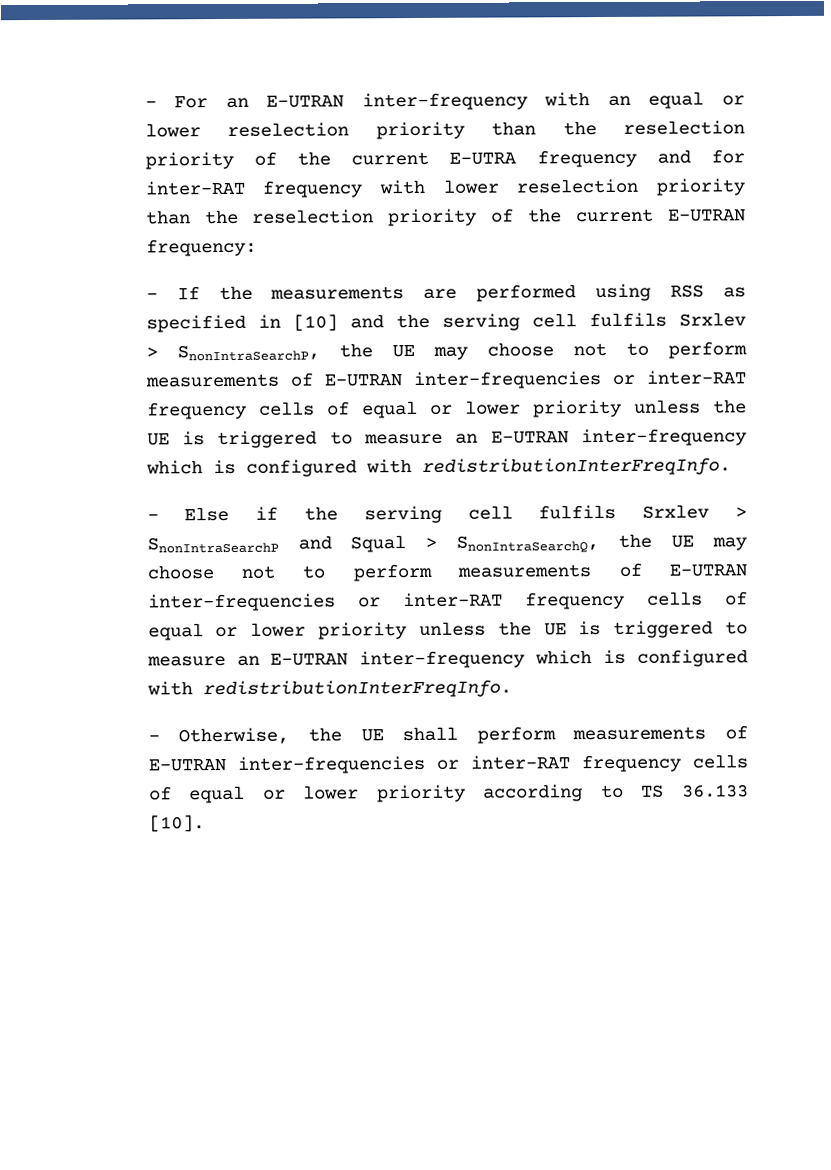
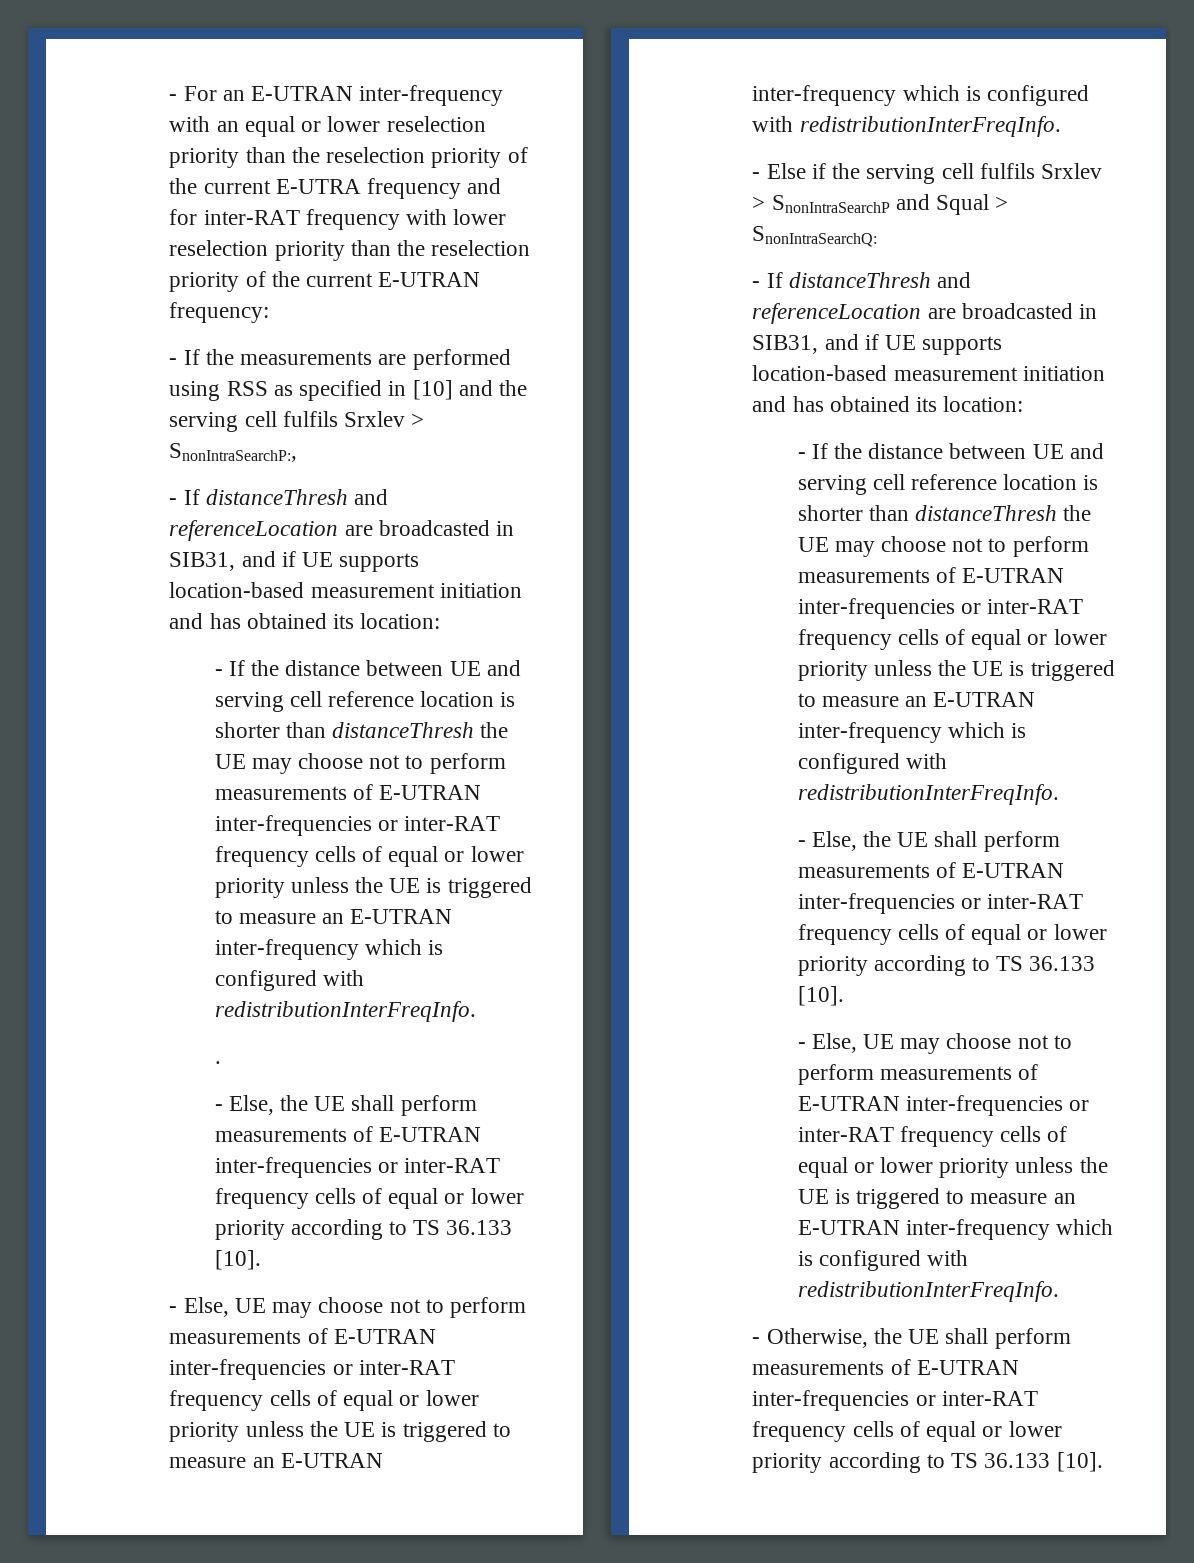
- - If the measurements are performed using RSS as specified in [10] and the serving cell fulfils Srxlev > SnonIntraSearchP, the UE may choose not to perform measurements of E-UTRAN inter-frequencies or inter-RAT frequency cells of equal or lower priority unless the UE is triggered to measure an E-UTRAN inter-frequency which is configured with redistributionInterFreqInfo.
+ - If the measurements are performed using RSS as specified in [10] and the serving cell fulfils Srxlev > SnonIntraSearchP:,
+ - If distanceThresh and referenceLocation are broadcasted in SIB31, and if UE supports location-based measurement initiation and has obtained its location:
+ - If the distance between UE and serving cell reference location is shorter than distanceThresh the UE may choose not to perform measurements of E-UTRAN inter-frequencies or inter-RAT frequency cells of equal or lower priority unless the UE is triggered to measure an E-UTRAN inter-frequency which is configured with redistributionInterFreqInfo.
+ .
+ - Else, the UE shall perform measurements of E-UTRAN inter-frequencies or inter-RAT frequency cells of equal or lower priority according to TS 36.133 [10].
+ - Else, UE may choose not to perform measurements of E-UTRAN inter-frequencies or inter-RAT frequency cells of equal or lower priority unless the UE is triggered to measure an E-UTRAN inter-frequency which is configured with redistributionInterFreqInfo.
- - Else if the serving cell fulfils Srxlev > SnonIntraSearchP and Squal > SnonIntraSearchQ, the UE may choose not to perform measurements of E-UTRAN inter-frequencies or inter-RAT frequency cells of equal or lower priority unless the UE is triggered to measure an E-UTRAN inter-frequency which is configured with redistributionInterFreqInfo.
+ - Else if the serving cell fulfils Srxlev > SnonIntraSearchP and Squal > SnonIntraSearchQ:
+ - If distanceThresh and referenceLocation are broadcasted in SIB31, and if UE supports location-based measurement initiation and has obtained its location:
+ - If the distance between UE and serving cell reference location is shorter than distanceThresh the UE may choose not to perform measurements of E-UTRAN inter-frequencies or inter-RAT frequency cells of equal or lower priority unless the UE is triggered to measure an E-UTRAN inter-frequency which is configured with redistributionInterFreqInfo.
+ - Else, the UE shall perform measurements of E-UTRAN inter-frequencies or inter-RAT frequency cells of equal or lower priority according to TS 36.133 [10].
+ - Else, UE may choose not to perform measurements of E-UTRAN inter-frequencies or inter-RAT frequency cells of equal or lower priority unless the UE is triggered to measure an E-UTRAN inter-frequency which is configured with redistributionInterFreqInfo.

